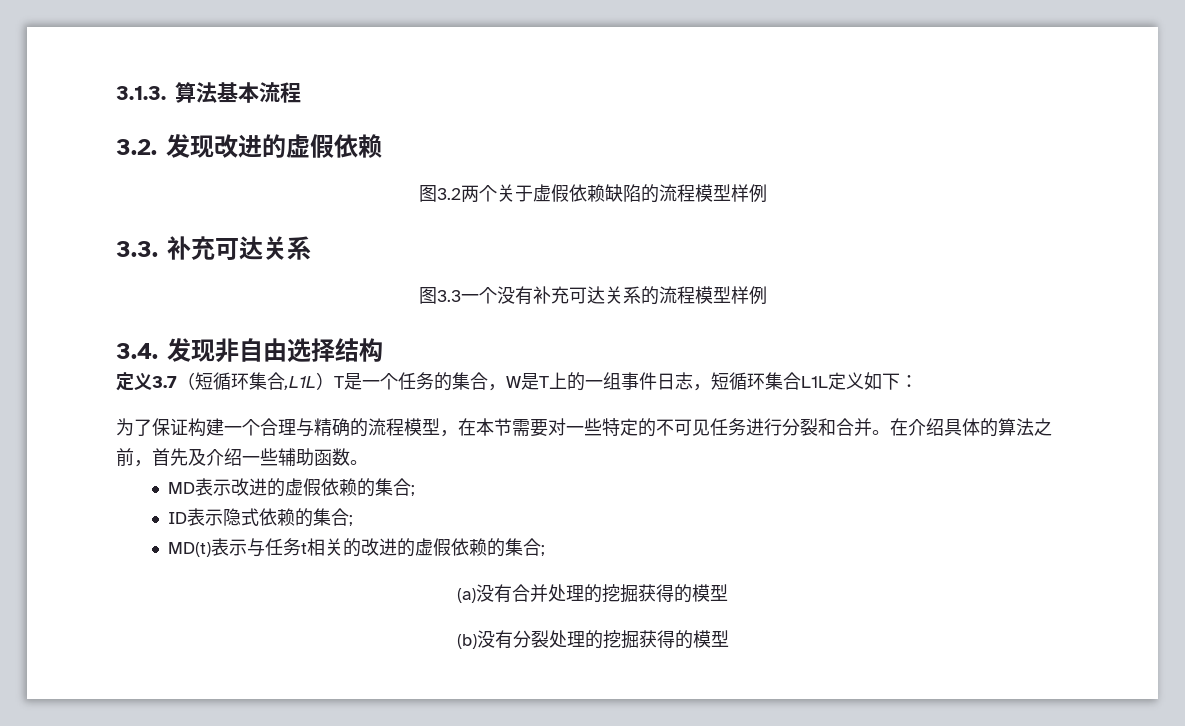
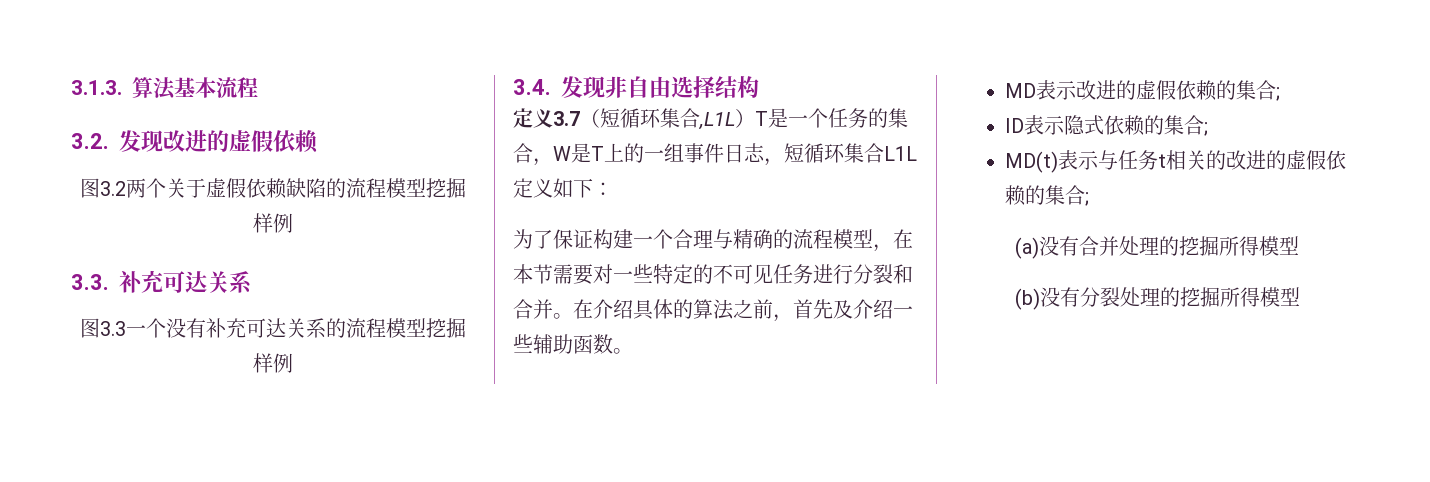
- 图3.2两个关于虚假依赖缺陷的流程模型样例
+ 图3.2两个关于虚假依赖缺陷的流程模型挖掘样例
- 图3.3一个没有补充可达关系的流程模型样例
+ 图3.3一个没有补充可达关系的流程模型挖掘样例
- (a)没有合并处理的挖掘获得的模型
+ (a)没有合并处理的挖掘所得模型
- (b)没有分裂处理的挖掘获得的模型
+ (b)没有分裂处理的挖掘所得模型

